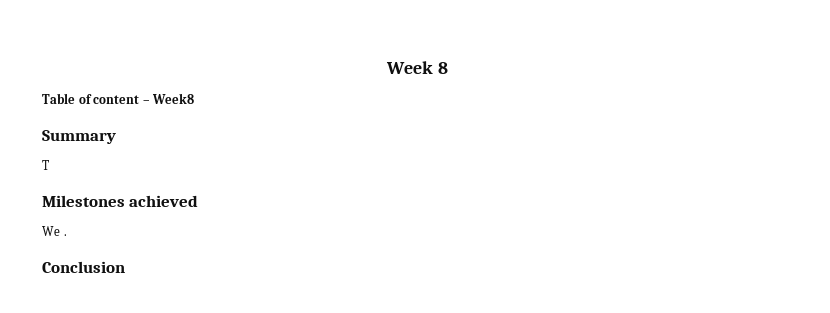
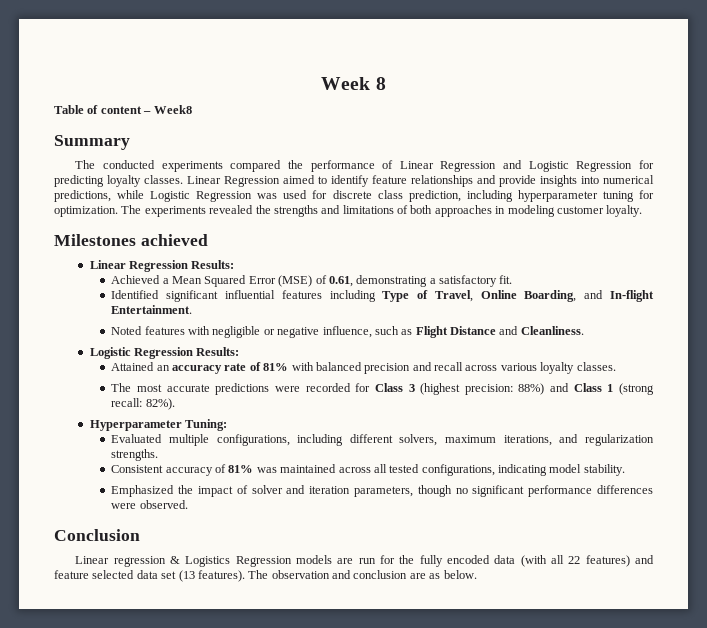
- T
+ The conducted experiments compared the performance of Linear Regression and Logistic Regression for predicting loyalty classes. Linear Regression aimed to identify feature relationships and provide insights into numerical predictions, while Logistic Regression was used for discrete class prediction, including hyperparameter tuning for optimization. The experiments revealed the strengths and limitations of both approaches in modeling customer loyalty.
  Milestones achieved
- We .
+ Linear Regression Results:
+ Achieved a Mean Squared Error (MSE) of 0.61, demonstrating a satisfactory fit.
+ Identified significant influential features including Type of Travel, Online Boarding, and In-flight Entertainment.
+ Noted features with negligible or negative influence, such as Flight Distance and Cleanliness.
+ Logistic Regression Results:
+ Attained an accuracy rate of 81% with balanced precision and recall across various loyalty classes.
+ The most accurate predictions were recorded for Class 3 (highest precision: 88%) and Class 1 (strong recall: 82%).
+ Hyperparameter Tuning:
+ Evaluated multiple configurations, including different solvers, maximum iterations, and regularization strengths.
+ Consistent accuracy of 81% was maintained across all tested configurations, indicating model stability.
+ Emphasized the impact of solver and iteration parameters, though no significant performance differences were observed.
  Conclusion
+ Linear regression & Logistics Regression models are run for the fully encoded data (with all 22 features) and feature selected data set (13 features). The observation and conclusion are as below.

